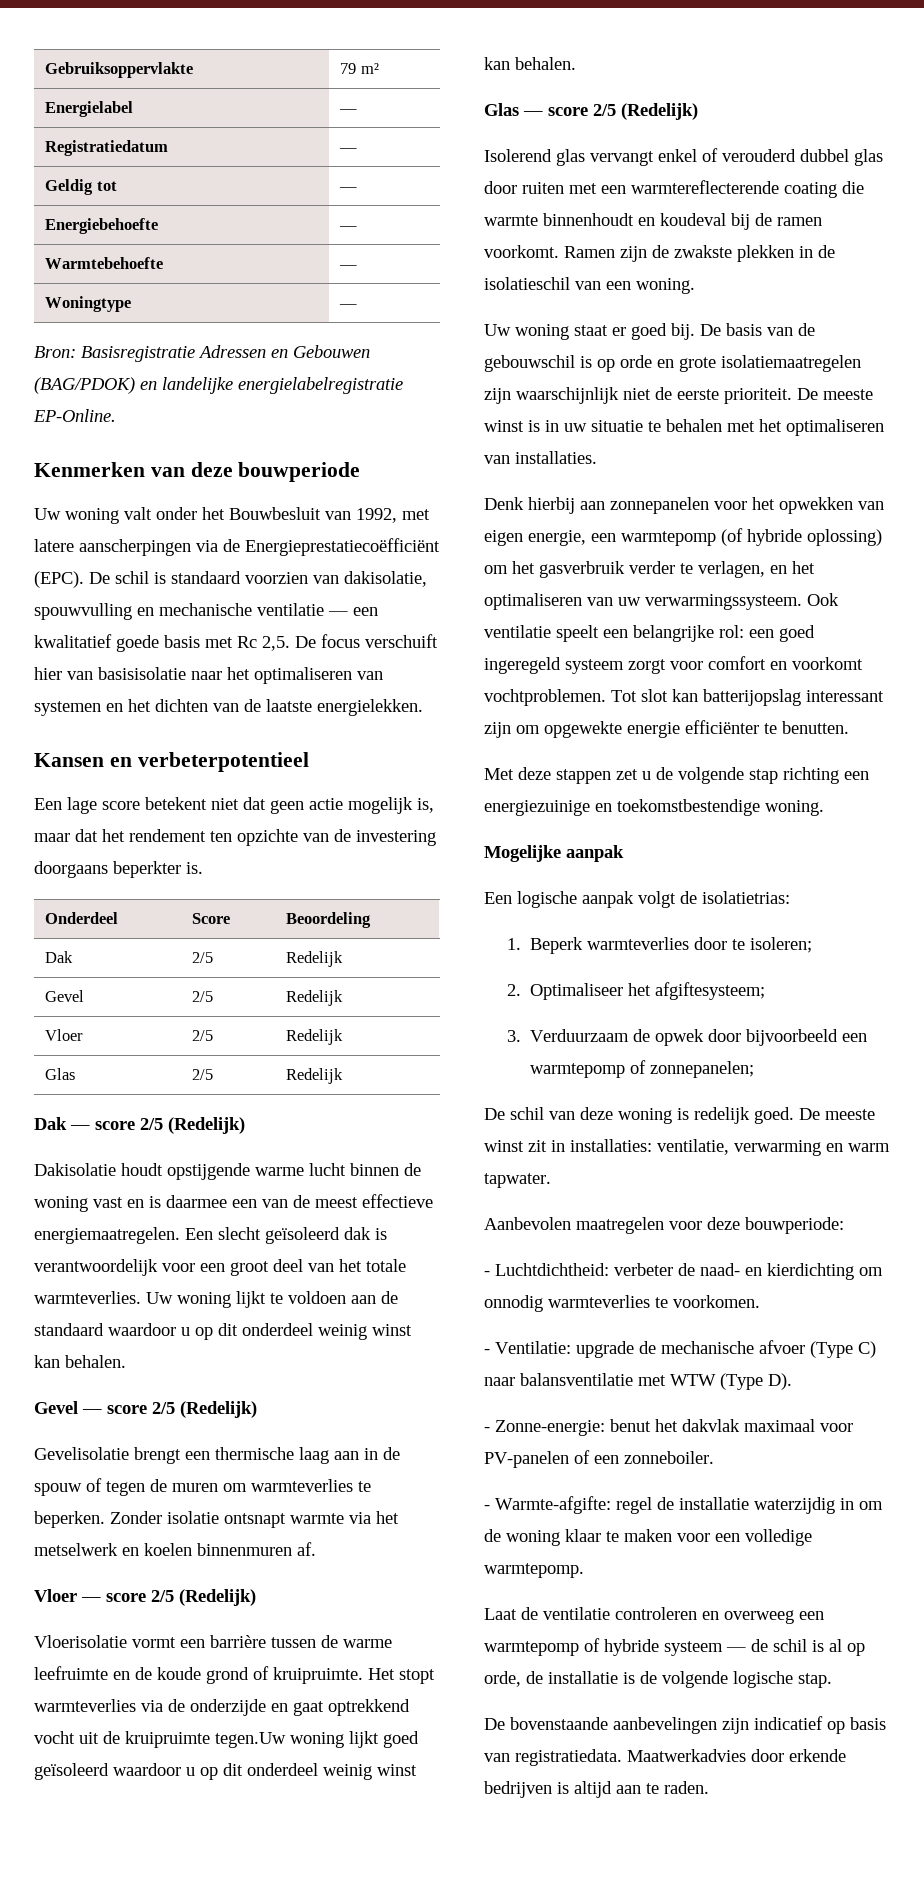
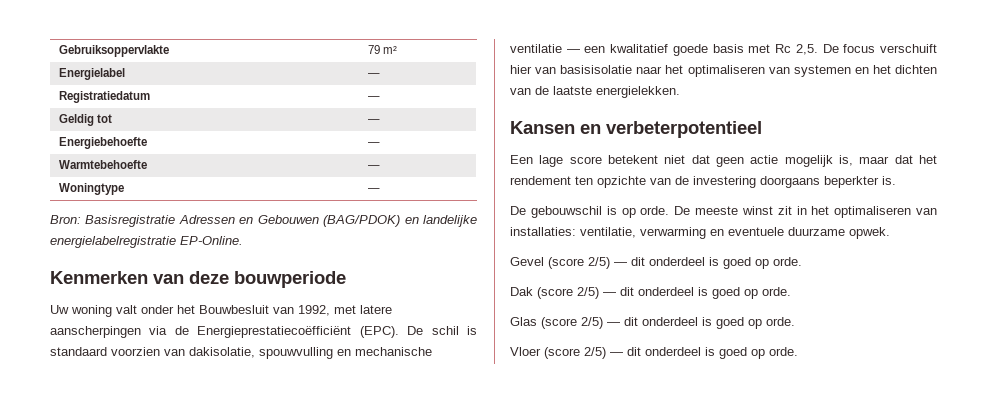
- Onderdeel | Score | Beoordeling
- Dak | 2/5 | Redelijk
- Gevel | 2/5 | Redelijk
- Vloer | 2/5 | Redelijk
- Glas | 2/5 | Redelijk
- Dak — score 2/5 (Redelijk)
- Dakisolatie houdt opstijgende warme lucht binnen de woning vast en is daarmee een van de meest effectieve energiemaatregelen. Een slecht geïsoleerd dak is verantwoordelijk voor een groot deel van het totale warmteverlies. Uw woning lijkt te voldoen aan de standaard waardoor u op dit onderdeel weinig winst kan behalen.
- Gevel — score 2/5 (Redelijk)
- Gevelisolatie brengt een thermische laag aan in de spouw of tegen de muren om warmteverlies te beperken. Zonder isolatie ontsnapt warmte via het metselwerk en koelen binnenmuren af.
- Vloer — score 2/5 (Redelijk)
- Vloerisolatie vormt een barrière tussen de warme leefruimte en de koude grond of kruipruimte. Het stopt warmteverlies via de onderzijde en gaat optrekkend vocht uit de kruipruimte tegen.Uw woning lijkt goed geïsoleerd waardoor u op dit onderdeel weinig winst kan behalen.
- Glas — score 2/5 (Redelijk)
- Isolerend glas vervangt enkel of verouderd dubbel glas door ruiten met een warmtereflecterende coating die warmte binnenhoudt en koudeval bij de ramen voorkomt. Ramen zijn de zwakste plekken in de isolatieschil van een woning.
- Uw woning staat er goed bij. De basis van de gebouwschil is op orde en grote isolatiemaatregelen zijn waarschijnlijk niet de eerste prioriteit. De meeste winst is in uw situatie te behalen met het optimaliseren van installaties.
- Denk hierbij aan zonnepanelen voor het opwekken van eigen energie, een warmtepomp (of hybride oplossing) om het gasverbruik verder te verlagen, en het optimaliseren van uw verwarmingssysteem. Ook ventilatie speelt een belangrijke rol: een goed ingeregeld systeem zorgt voor comfort en voorkomt vochtproblemen. Tot slot kan batterijopslag interessant zijn om opgewekte energie efficiënter te benutten.
- Met deze stappen zet u de volgende stap richting een energiezuinige en toekomstbestendige woning.
- Mogelijke aanpak
- Een logische aanpak volgt de isolatietrias:
- 1. Beperk warmteverlies door te isoleren;
- 2. Optimaliseer het afgiftesysteem;
- 3. Verduurzaam de opwek door bijvoorbeeld een warmtepomp of zonnepanelen;
- De schil van deze woning is redelijk goed.
+ De gebouwschil is op orde.
- De meeste winst zit in installaties: ventilatie, verwarming en warm tapwater.
- Aanbevolen maatregelen voor deze bouwperiode:
- - Luchtdichtheid: verbeter de naad- en kierdichting om onnodig warmteverlies te voorkomen.
- - Ventilatie: upgrade de mechanische afvoer (Type C) naar balansventilatie met WTW (Type D).
- - Zonne-energie: benut het dakvlak maximaal voor PV-panelen of een zonneboiler.
- - Warmte-afgifte: regel de installatie waterzijdig in om de woning klaar te maken voor een volledige warmtepomp.
- Laat de ventilatie controleren en overweeg een warmtepomp of hybride systeem — de schil is al op orde, de installatie is de volgende logische stap.
- De bovenstaande aanbevelingen zijn indicatief op basis van registratiedata. Maatwerkadvies door erkende bedrijven is altijd aan te raden.
+ De meeste winst zit in het optimaliseren van installaties: ventilatie, verwarming en eventuele duurzame opwek.
+ Gevel (score 2/5) — dit onderdeel is goed op orde.
+ Dak (score 2/5) — dit onderdeel is goed op orde.
+ Glas (score 2/5) — dit onderdeel is goed op orde.
+ Vloer (score 2/5) — dit onderdeel is goed op orde.

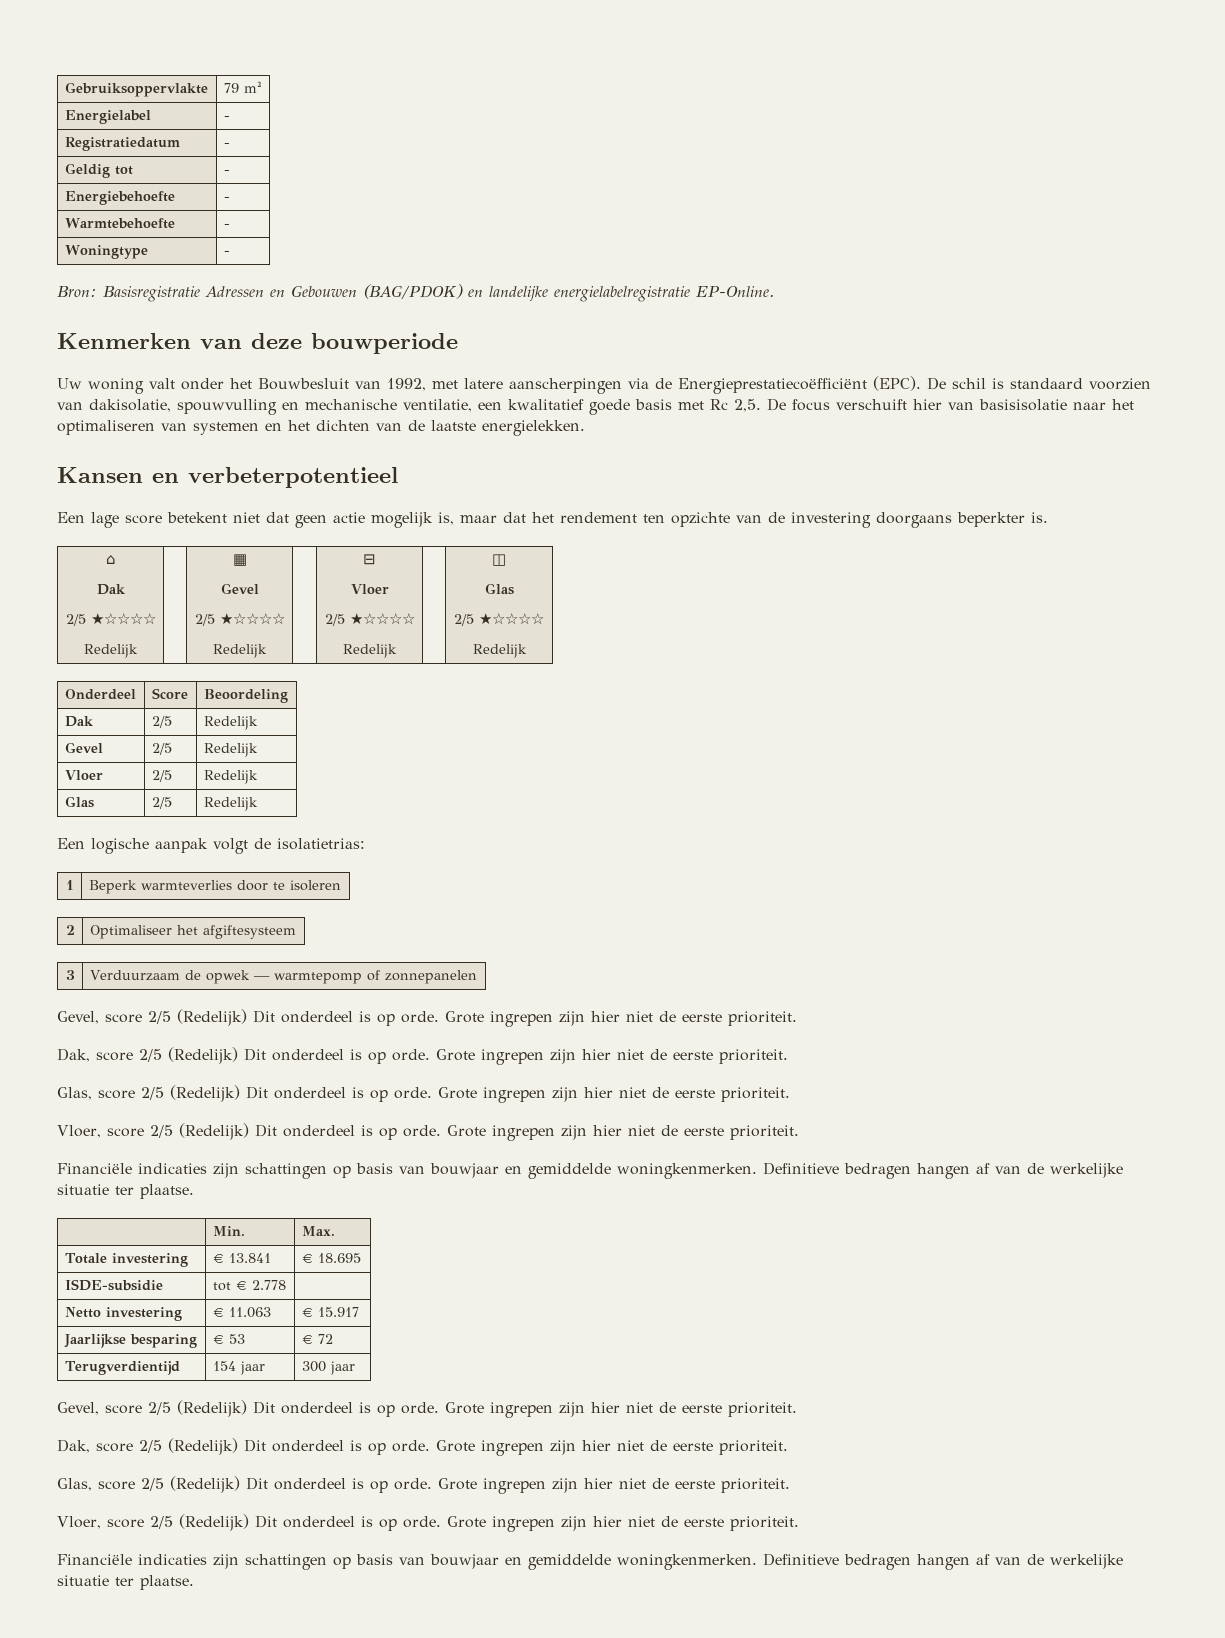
- Energielabel | —
+ Energielabel | -
- Registratiedatum | —
+ Registratiedatum | -
- Geldig tot | —
+ Geldig tot | -
- Energiebehoefte | —
+ Energiebehoefte | -
- Warmtebehoefte | —
+ Warmtebehoefte | -
- Woningtype | —
+ Woningtype | -
- De schil is standaard voorzien van dakisolatie, spouwvulling en mechanische ventilatie — een kwalitatief goede basis met Rc 2,5.
+ De schil is standaard voorzien van dakisolatie, spouwvulling en mechanische ventilatie, een kwalitatief goede basis met Rc 2,5.
- De gebouwschil is op orde. De meeste winst zit in het optimaliseren van installaties: ventilatie, verwarming en eventuele duurzame opwek.
- Gevel (score 2/5) — dit onderdeel is goed op orde.
- Dak (score 2/5) — dit onderdeel is goed op orde.
- Glas (score 2/5) — dit onderdeel is goed op orde.
- Vloer (score 2/5) — dit onderdeel is goed op orde.
+ ⌂
+ Dak
+ 2/5 ★☆☆☆☆
+ Redelijk | | ▦
+ Gevel
+ 2/5 ★☆☆☆☆
+ Redelijk | | ⊟
+ Vloer
+ 2/5 ★☆☆☆☆
+ Redelijk | | ◫
+ Glas
+ 2/5 ★☆☆☆☆
+ Redelijk
+ Onderdeel | Score | Beoordeling
+ Dak | 2/5 | Redelijk
+ Gevel | 2/5 | Redelijk
+ Vloer | 2/5 | Redelijk
+ Glas | 2/5 | Redelijk
+ Een logische aanpak volgt de isolatietrias:
+ 1 | Beperk warmteverlies door te isoleren
+ 2 | Optimaliseer het afgiftesysteem
+ 3 | Verduurzaam de opwek — warmtepomp of zonnepanelen
+ Gevel, score 2/5 (Redelijk) Dit onderdeel is op orde. Grote ingrepen zijn hier niet de eerste prioriteit.
+ Dak, score 2/5 (Redelijk) Dit onderdeel is op orde. Grote ingrepen zijn hier niet de eerste prioriteit.
+ Glas, score 2/5 (Redelijk) Dit onderdeel is op orde. Grote ingrepen zijn hier niet de eerste prioriteit.
+ Vloer, score 2/5 (Redelijk) Dit onderdeel is op orde. Grote ingrepen zijn hier niet de eerste prioriteit.
+ Financiële indicaties zijn schattingen op basis van bouwjaar en gemiddelde woningkenmerken. Definitieve bedragen hangen af van de werkelijke situatie ter plaatse.
+ | Min. | Max.
+ Totale investering | € 13.841 | € 18.695
+ ISDE-subsidie | tot € 2.778 |
+ Netto investering | € 11.063 | € 15.917
+ Jaarlijkse besparing | € 53 | € 72
+ Terugverdientijd | 154 jaar | 300 jaar
+ Gevel, score 2/5 (Redelijk) Dit onderdeel is op orde. Grote ingrepen zijn hier niet de eerste prioriteit.
+ Dak, score 2/5 (Redelijk) Dit onderdeel is op orde. Grote ingrepen zijn hier niet de eerste prioriteit.
+ Glas, score 2/5 (Redelijk) Dit onderdeel is op orde. Grote ingrepen zijn hier niet de eerste prioriteit.
+ Vloer, score 2/5 (Redelijk) Dit onderdeel is op orde. Grote ingrepen zijn hier niet de eerste prioriteit.
+ Financiële indicaties zijn schattingen op basis van bouwjaar en gemiddelde woningkenmerken. Definitieve bedragen hangen af van de werkelijke situatie ter plaatse.

